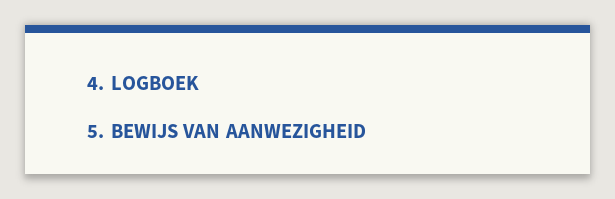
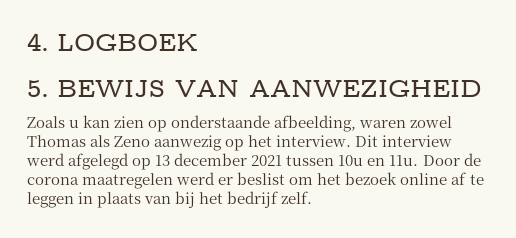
+ Zoals u kan zien op onderstaande afbeelding, waren zowel Thomas als Zeno aanwezig op het interview. Dit interview werd afgelegd op 13 december 2021 tussen 10u en 11u. Door de corona maatregelen werd er beslist om het bezoek online af te leggen in plaats van bij het bedrijf zelf.

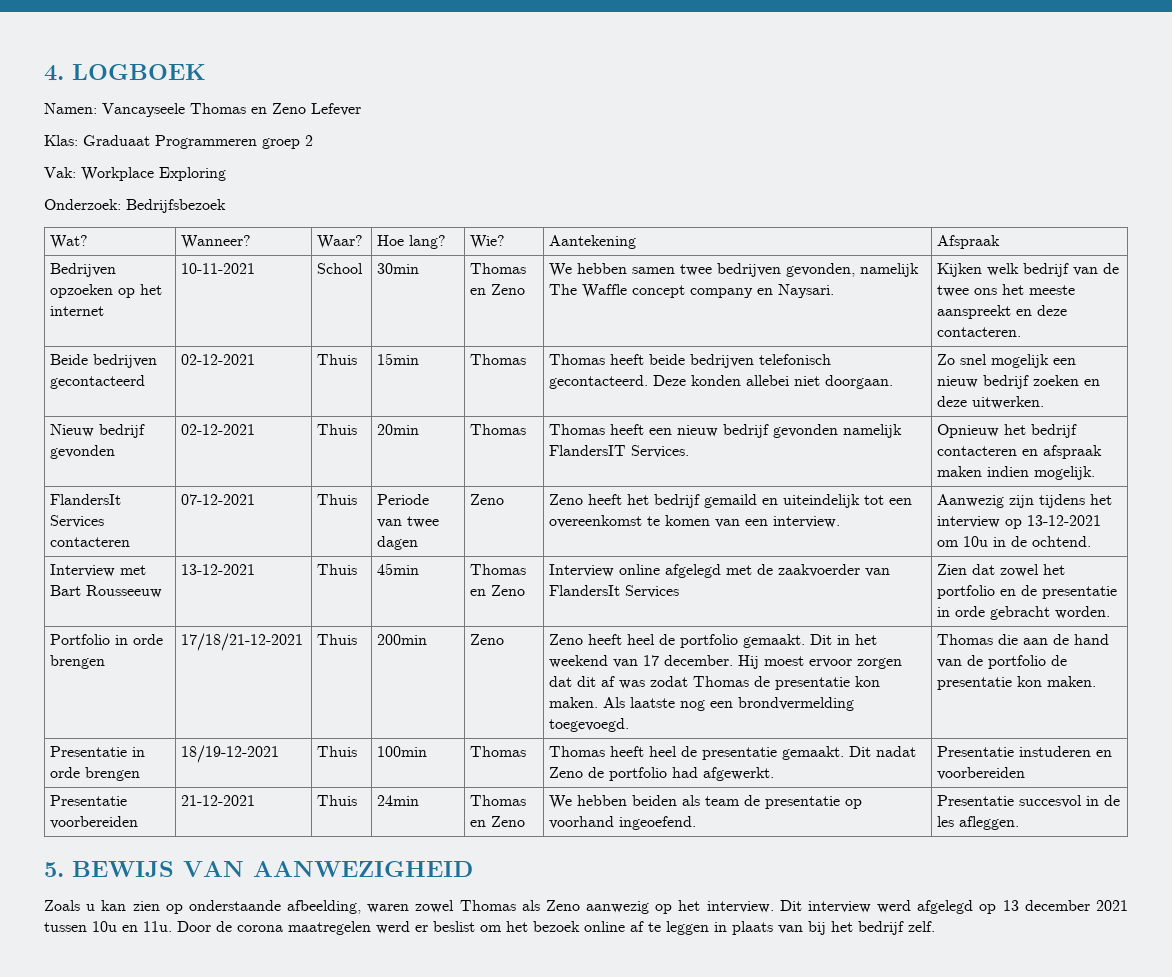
+ Namen: Vancayseele Thomas en Zeno Lefever
+ Klas: Graduaat Programmeren groep 2
+ Vak: Workplace Exploring
+ Onderzoek: Bedrijfsbezoek
+ Wat? | Wanneer? | Waar? | Hoe lang? | Wie? | Aantekening | Afspraak
+ Bedrijven opzoeken op het internet | 10-11-2021 | School | 30min | Thomas en Zeno | We hebben samen twee bedrijven gevonden, namelijk The Waffle concept company en Naysari. | Kijken welk bedrijf van de twee ons het meeste aanspreekt en deze contacteren.
+ Beide bedrijven gecontacteerd | 02-12-2021 | Thuis | 15min | Thomas | Thomas heeft beide bedrijven telefonisch gecontacteerd. Deze konden allebei niet doorgaan. | Zo snel mogelijk een nieuw bedrijf zoeken en deze uitwerken.
+ Nieuw bedrijf gevonden | 02-12-2021 | Thuis | 20min | Thomas | Thomas heeft een nieuw bedrijf gevonden namelijk FlandersIT Services. | Opnieuw het bedrijf contacteren en afspraak maken indien mogelijk.
+ FlandersIt Services contacteren | 07-12-2021 | Thuis | Periode van twee dagen | Zeno | Zeno heeft het bedrijf gemaild en uiteindelijk tot een overeenkomst te komen van een interview. | Aanwezig zijn tijdens het interview op 13-12-2021 om 10u in de ochtend.
+ Interview met Bart Rousseeuw | 13-12-2021 | Thuis | 45min | Thomas en Zeno | Interview online afgelegd met de zaakvoerder van FlandersIt Services | Zien dat zowel het portfolio en de presentatie in orde gebracht worden.
+ Portfolio in orde brengen | 17/18/21-12-2021 | Thuis | 200min | Zeno | Zeno heeft heel de portfolio gemaakt. Dit in het weekend van 17 december. Hij moest ervoor zorgen dat dit af was zodat Thomas de presentatie kon maken. Als laatste nog een brondvermelding toegevoegd. | Thomas die aan de hand van de portfolio de presentatie kon maken.
+ Presentatie in orde brengen | 18/19-12-2021 | Thuis | 100min | Thomas | Thomas heeft heel de presentatie gemaakt. Dit nadat Zeno de portfolio had afgewerkt. | Presentatie instuderen en voorbereiden
+ Presentatie voorbereiden | 21-12-2021 | Thuis | 24min | Thomas en Zeno | We hebben beiden als team de presentatie op voorhand ingeoefend. | Presentatie succesvol in de les afleggen.

